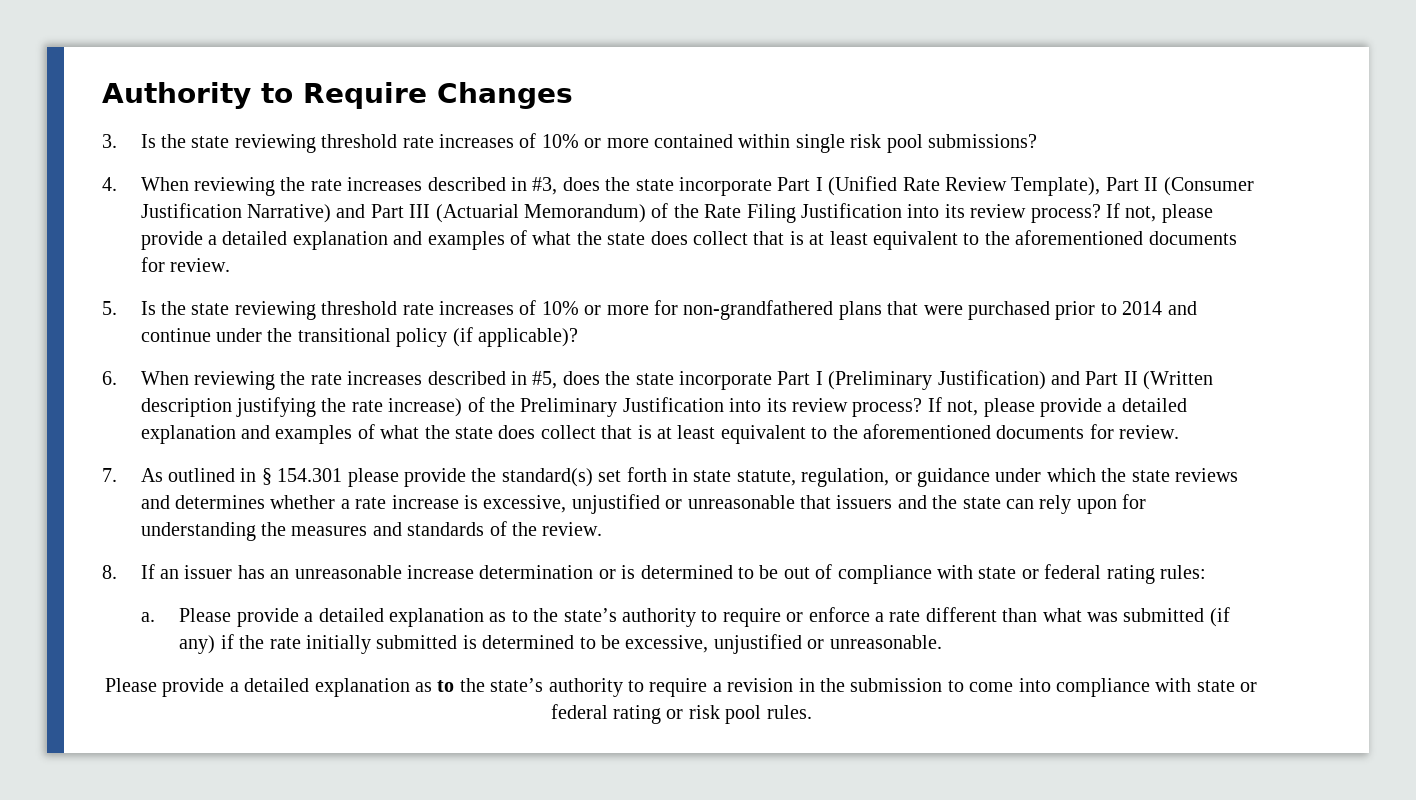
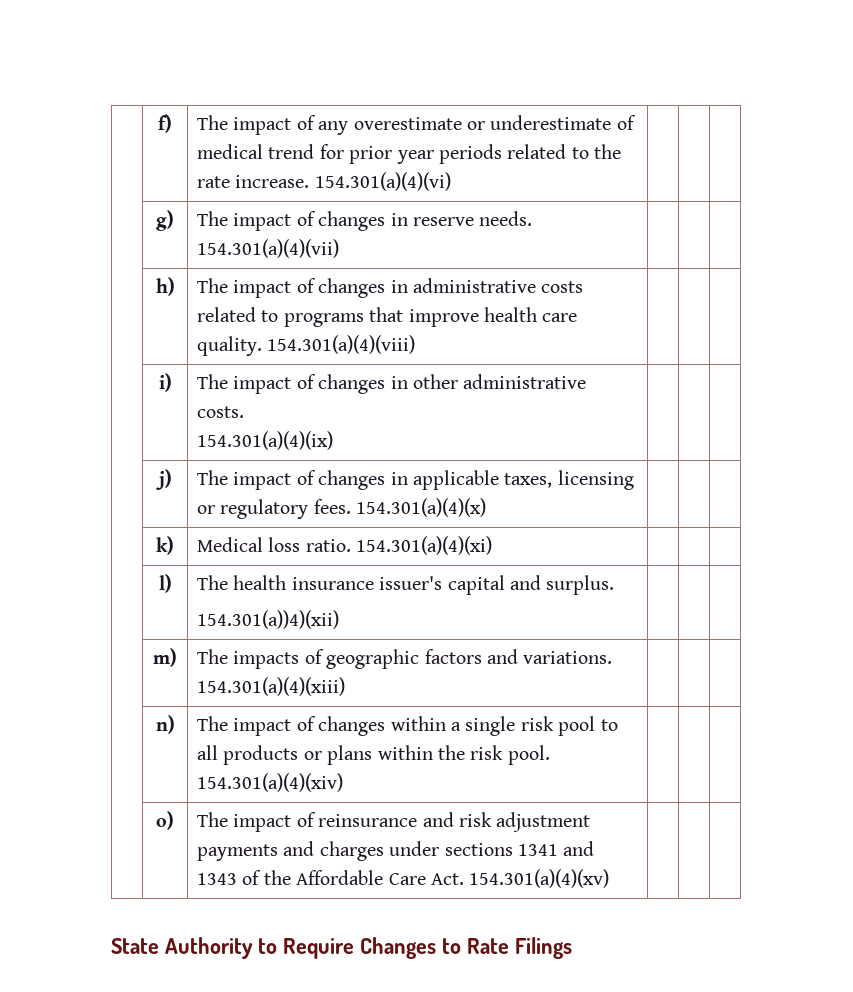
- Authority to Require Changes
- 3. Is the state reviewing threshold rate increases of 10% or more contained within single risk pool submissions?
- 4. When reviewing the rate increases described in #3, does the state incorporate Part I (Unified Rate Review Template), Part II (Consumer Justification Narrative) and Part III (Actuarial Memorandum) of the Rate Filing Justification into its review process? If not, please provide a detailed explanation and examples of what the state does collect that is at least equivalent to the aforementioned documents for review.
- 5. Is the state reviewing threshold rate increases of 10% or more for non-grandfathered plans that were purchased prior to 2014 and continue under the transitional policy (if applicable)?
- 6. When reviewing the rate increases described in #5, does the state incorporate Part I (Preliminary Justification) and Part II (Written description justifying the rate increase) of the Preliminary Justification into its review process? If not, please provide a detailed explanation and examples of what the state does collect that is at least equivalent to the aforementioned documents for review.
- 7. As outlined in § 154.301 please provide the standard(s) set forth in state statute, regulation, or guidance under which the state reviews and determines whether a rate increase is excessive, unjustified or unreasonable that issuers and the state can rely upon for understanding the measures and standards of the review.
- 8. If an issuer has an unreasonable increase determination or is determined to be out of compliance with state or federal rating rules:
- a. Please provide a detailed explanation as to the state’s authority to require or enforce a rate different than what was submitted (if any) if the rate initially submitted is determined to be excessive, unjustified or unreasonable.
- Please provide a detailed explanation as to the state’s authority to require a revision in the submission to come into compliance with state or federal rating or risk pool rules.
+ | f) | The impact of any overestimate or underestimate of medical trend for prior year periods related to the rate increase. 154.301(a)(4)(vi) | | |
+ | g) | The impact of changes in reserve needs. 154.301(a)(4)(vii) | | |
+ | h) | The impact of changes in administrative costs related to programs that improve health care quality. 154.301(a)(4)(viii) | | |
+ | i) | The impact of changes in other administrative costs.
+ 154.301(a)(4)(ix) | | |
+ | j) | The impact of changes in applicable taxes, licensing or regulatory fees. 154.301(a)(4)(x) | | |
+ | k) | Medical loss ratio. 154.301(a)(4)(xi) | | |
+ | l) | The health insurance issuer's capital and surplus.
+ 154.301(a))4)(xii) | | |
+ | m) | The impacts of geographic factors and variations. 154.301(a)(4)(xiii) | | |
+ | n) | The impact of changes within a single risk pool to all products or plans within the risk pool. 154.301(a)(4)(xiv) | | |
+ | o) | The impact of reinsurance and risk adjustment payments and charges under sections 1341 and 1343 of the Affordable Care Act. 154.301(a)(4)(xv) | | |
+ State Authority to Require Changes to Rate Filings

